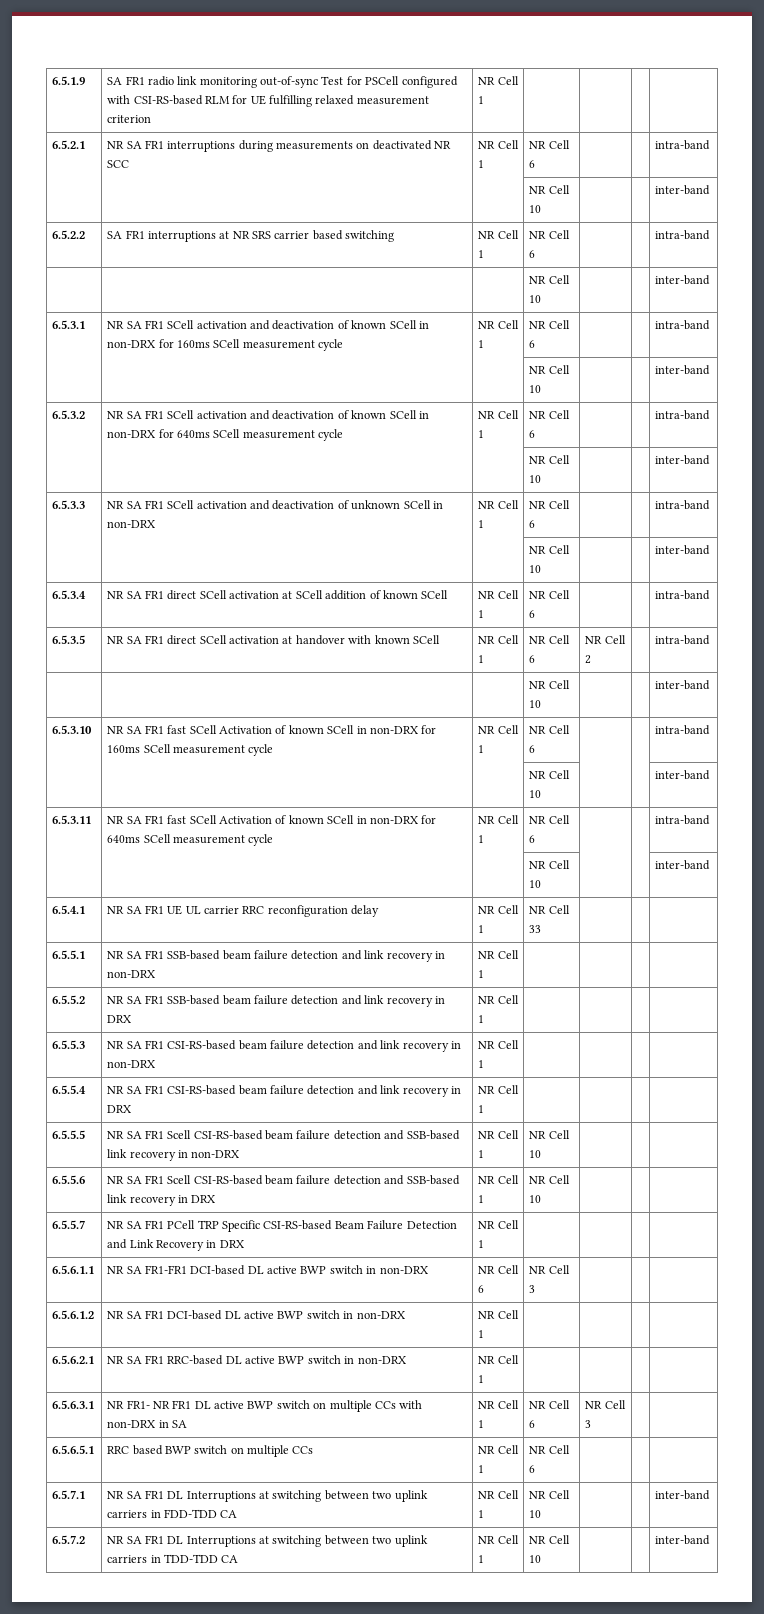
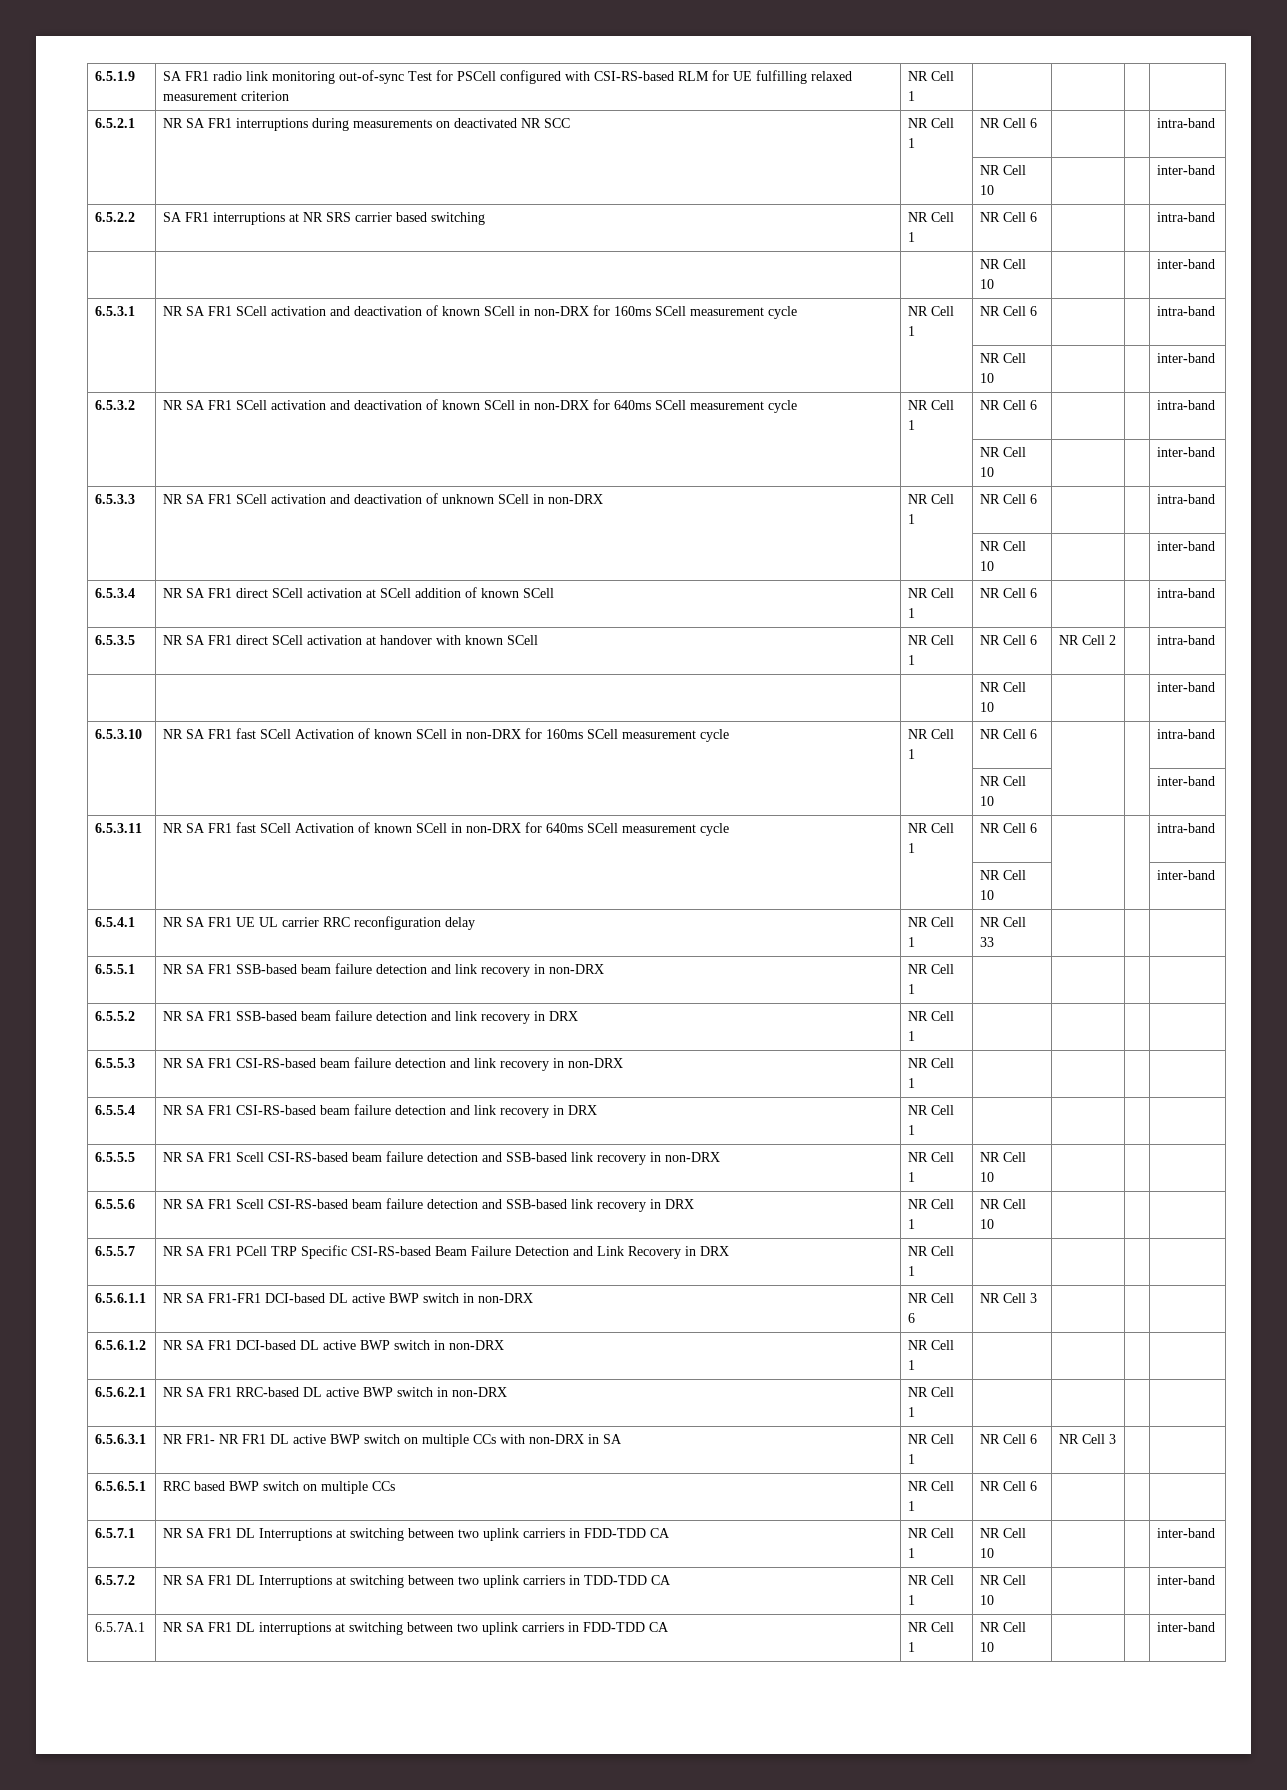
+ 6.5.7A.1 | NR SA FR1 DL interruptions at switching between two uplink carriers in FDD-TDD CA | NR Cell 1 | NR Cell 10 | | | inter-band

